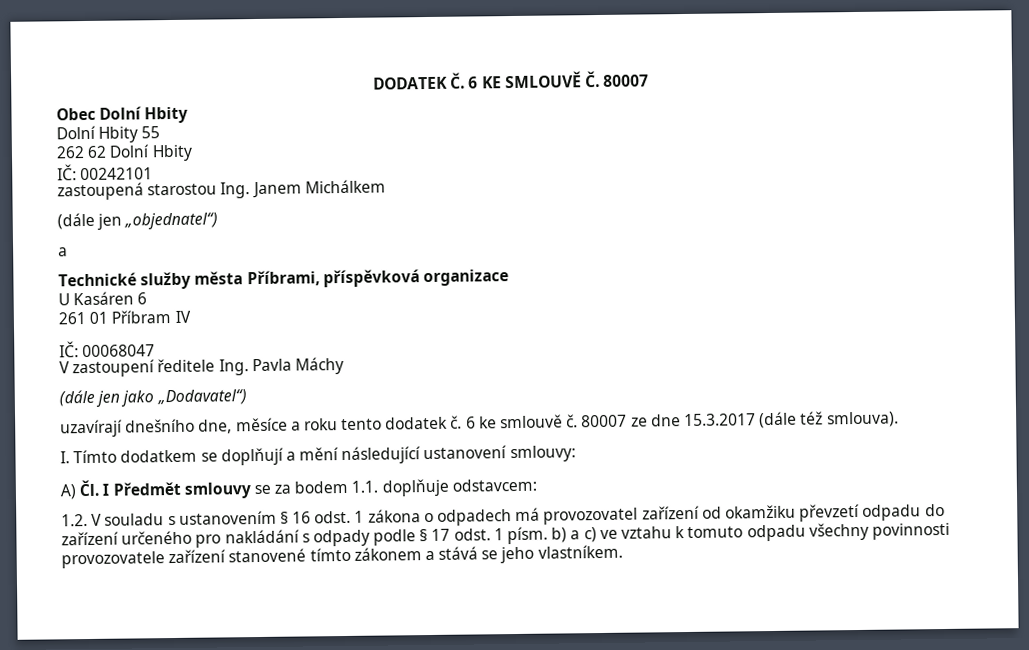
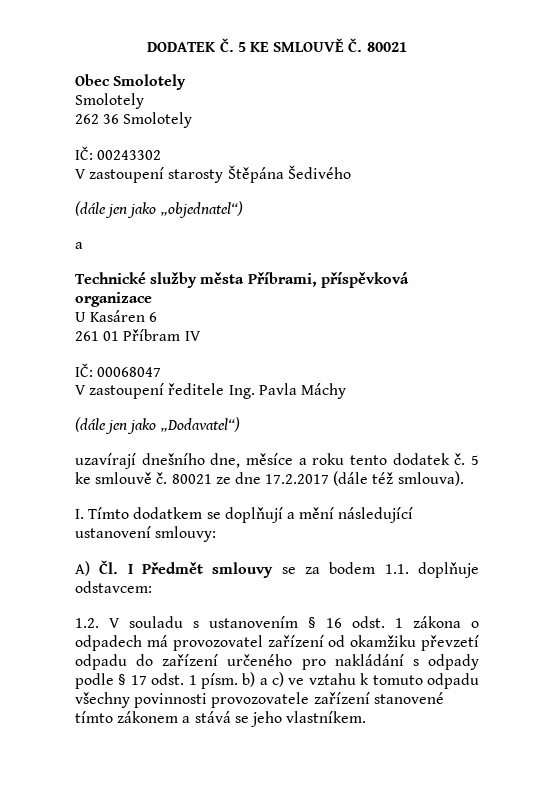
- DODATEK Č. 6 KE SMLOUVĚ Č. 80007
+ DODATEK Č. 5 KE SMLOUVĚ Č. 80021
- Obec Dolní Hbity
- Dolní Hbity 55
- 262 62 Dolní Hbity
- IČ: 00242101
- zastoupená starostou Ing. Janem Michálkem
- (dále jen „objednatel“)
+ Obec Smolotely
+ Smolotely
+ 262 36 Smolotely
+ IČ: 00243302
+ V zastoupení starosty Štěpána Šedivého
+ (dále jen jako „objednatel“)
- 6 ke smlouvě č.
+ 5 ke smlouvě č.
- 80007 ze dne 15.3.2017 (dále též smlouva).
+ 80021 ze dne 17.2.2017 (dále též smlouva).

